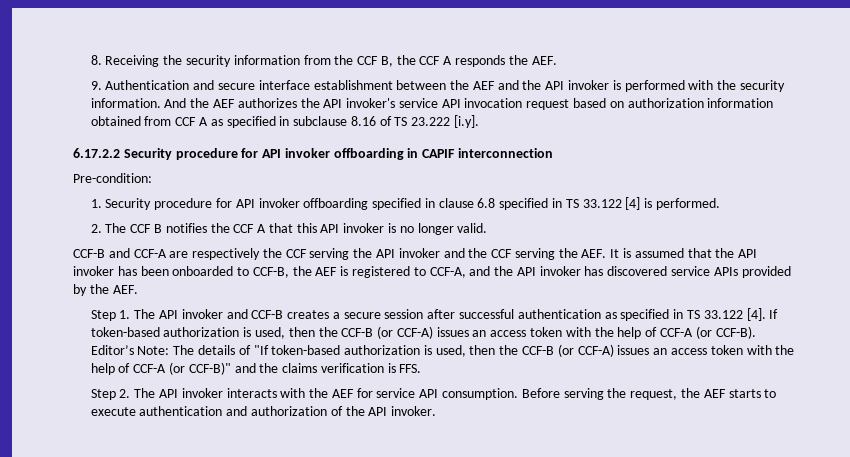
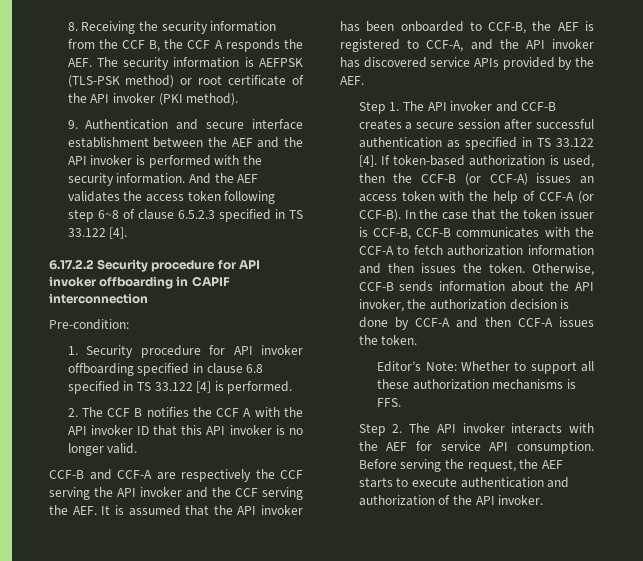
- 8. Receiving the security information from the CCF B, the CCF A responds the AEF.
+ 8. Receiving the security information from the CCF B, the CCF A responds the AEF. The security information is AEFPSK (TLS-PSK method) or root certificate of the API invoker (PKI method).
- And the AEF authorizes the API invoker's service API invocation request based on authorization information obtained from CCF A as specified in subclause 8.16 of TS 23.222 [i.y].
+ And the AEF validates the access token following step 6~8 of clause 6.5.2.3 specified in TS 33.122 [4].
- 2. The CCF B notifies the CCF A that this API invoker is no longer valid.
+ 2. The CCF B notifies the CCF A with the API invoker ID that this API invoker is no longer valid.
- Editor’s Note: The details of "If token-based authorization is used, then the CCF-B (or CCF-A) issues an access token with the help of CCF-A (or CCF-B)" and the claims verification is FFS.
+ In the case that the token issuer is CCF-B, CCF-B communicates with the CCF-A to fetch authorization information and then issues the token. Otherwise, CCF-B sends information about the API invoker, the authorization decision is done by CCF-A and then CCF-A issues the token.
+ Editor’s Note: Whether to support all these authorization mechanisms is FFS.

